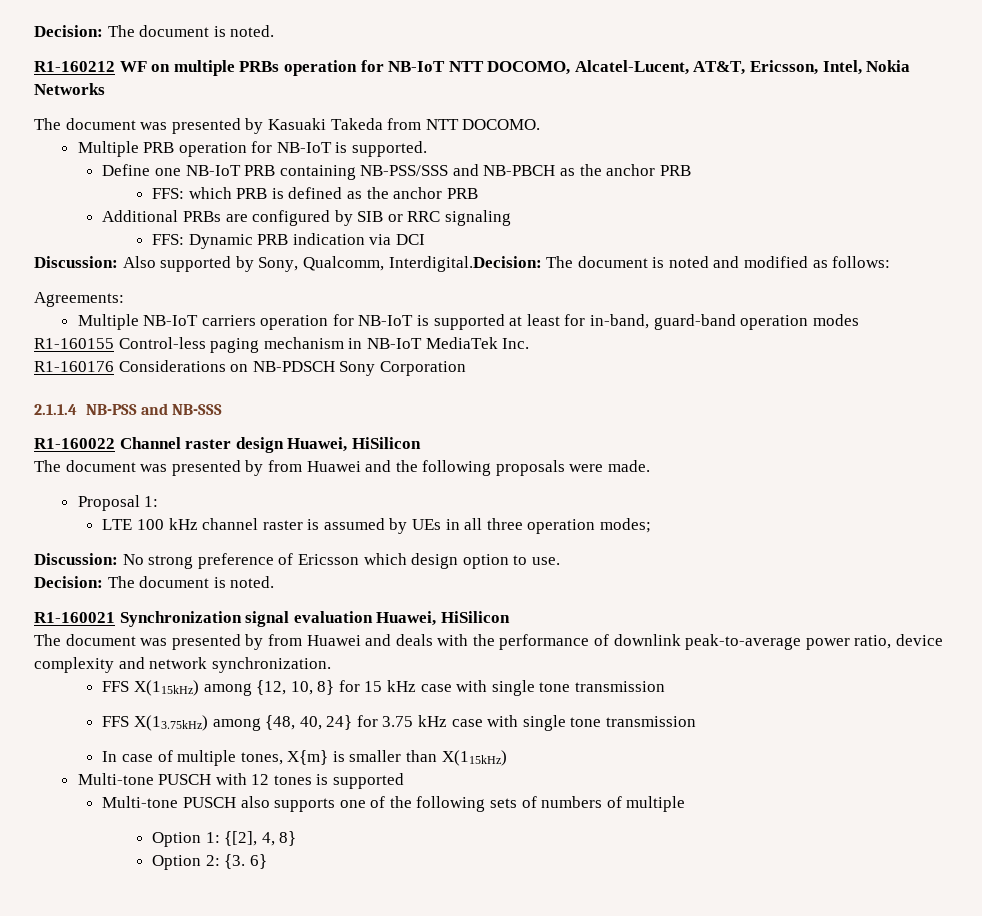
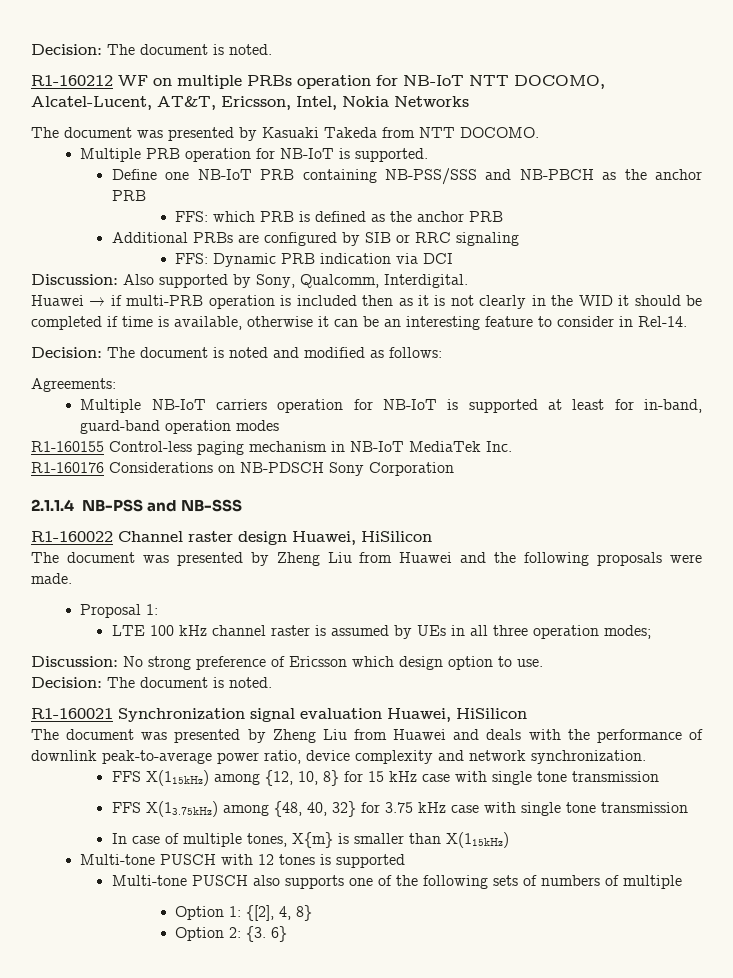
- Discussion: Also supported by Sony, Qualcomm, Interdigital.Decision: The document is noted and modified as follows:
+ Discussion: Also supported by Sony, Qualcomm, Interdigital.
+ Huawei → if multi-PRB operation is included then as it is not clearly in the WID it should be completed if time is available, otherwise it can be an interesting feature to consider in Rel-14.
+ Decision: The document is noted and modified as follows:
- The document was presented by from Huawei and the following proposals were made.
+ The document was presented by Zheng Liu from Huawei and the following proposals were made.
- The document was presented by from Huawei and deals with the performance of downlink peak-to-average power ratio, device complexity and network synchronization.
+ The document was presented by Zheng Liu from Huawei and deals with the performance of downlink peak-to-average power ratio, device complexity and network synchronization.
- FFS X(13.75kHz) among {48, 40, 24} for 3.75 kHz case with single tone transmission
+ FFS X(13.75kHz) among {48, 40, 32} for 3.75 kHz case with single tone transmission

